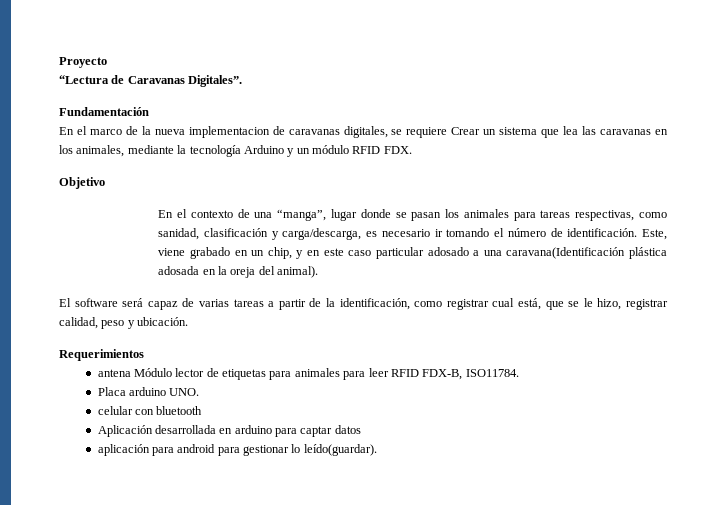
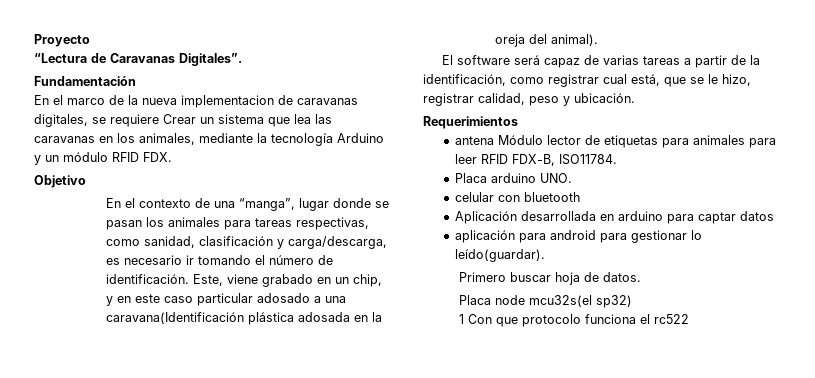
+ Primero buscar hoja de datos.
+ Placa node mcu32s(el sp32)
+ 1 Con que protocolo funciona el rc522

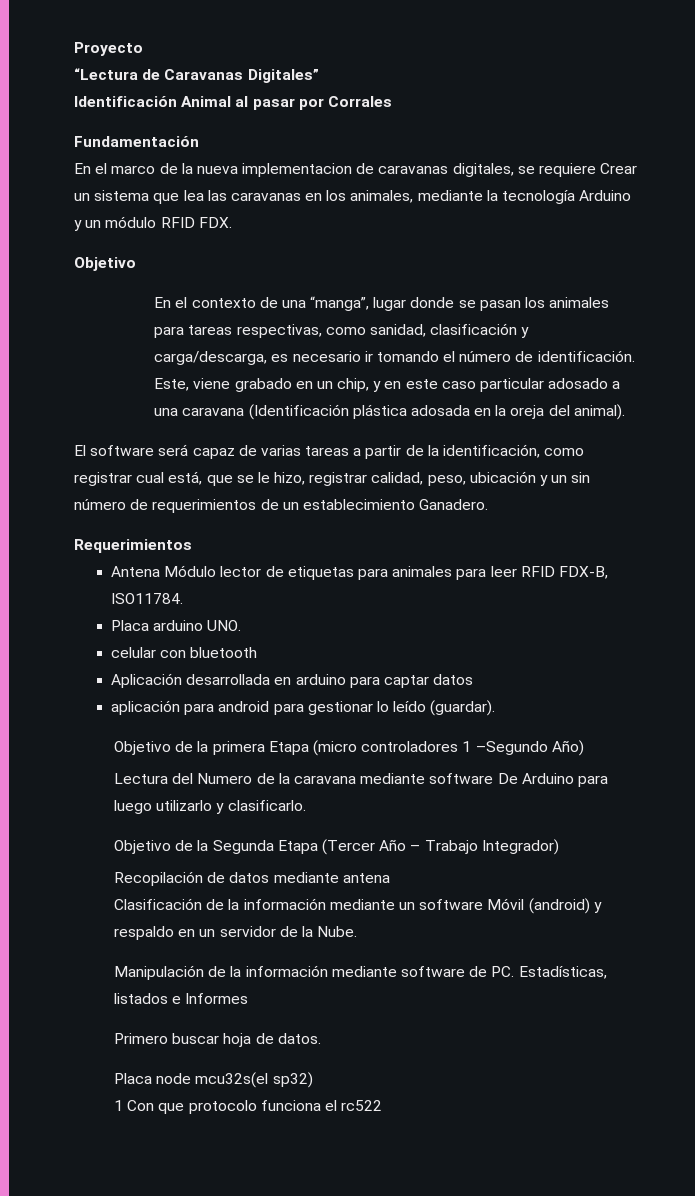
- “Lectura de Caravanas Digitales”.
+ “Lectura de Caravanas Digitales”
+ Identificación Animal al pasar por Corrales
- Este, viene grabado en un chip, y en este caso particular adosado a una caravana(Identificación plástica adosada en la oreja del animal).
+ Este, viene grabado en un chip, y en este caso particular adosado a una caravana (Identificación plástica adosada en la oreja del animal).
- El software será capaz de varias tareas a partir de la identificación, como registrar cual está, que se le hizo, registrar calidad, peso y ubicación.
+ El software será capaz de varias tareas a partir de la identificación, como registrar cual está, que se le hizo, registrar calidad, peso, ubicación y un sin número de requerimientos de un establecimiento Ganadero.
- antena Módulo lector de etiquetas para animales para leer RFID FDX-B, ISO11784.
+ Antena Módulo lector de etiquetas para animales para leer RFID FDX-B, ISO11784.
- aplicación para android para gestionar lo leído(guardar).
+ aplicación para android para gestionar lo leído (guardar).
+ Objetivo de la primera Etapa (micro controladores 1 –Segundo Año)
+ Lectura del Numero de la caravana mediante software De Arduino para luego utilizarlo y clasificarlo.
+ Objetivo de la Segunda Etapa (Tercer Año – Trabajo Integrador)
+ Recopilación de datos mediante antena
+ Clasificación de la información mediante un software Móvil (android) y respaldo en un servidor de la Nube.
+ Manipulación de la información mediante software de PC. Estadísticas, listados e Informes

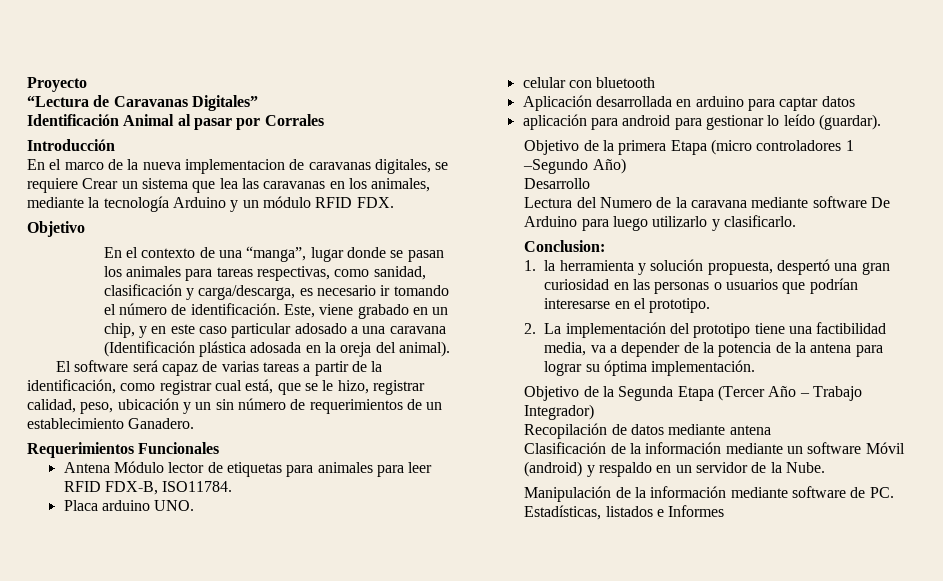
- Fundamentación
+ Introducción
- Requerimientos
+ Requerimientos Funcionales
+ Desarrollo
+ Conclusion:
+ 1. la herramienta y solución propuesta, despertó una gran curiosidad en las personas o usuarios que podrían interesarse en el prototipo.
+ 2. La implementación del prototipo tiene una factibilidad media, va a depender de la potencia de la antena para lograr su óptima implementación.
- Primero buscar hoja de datos.
- Placa node mcu32s(el sp32)
- 1 Con que protocolo funciona el rc522

